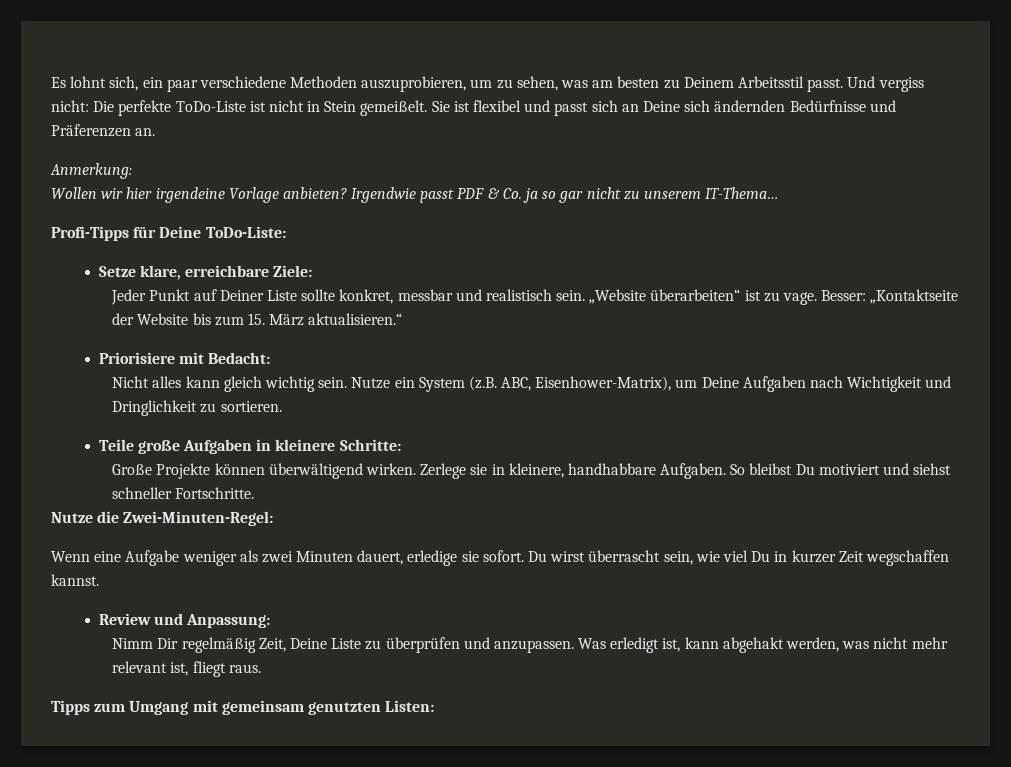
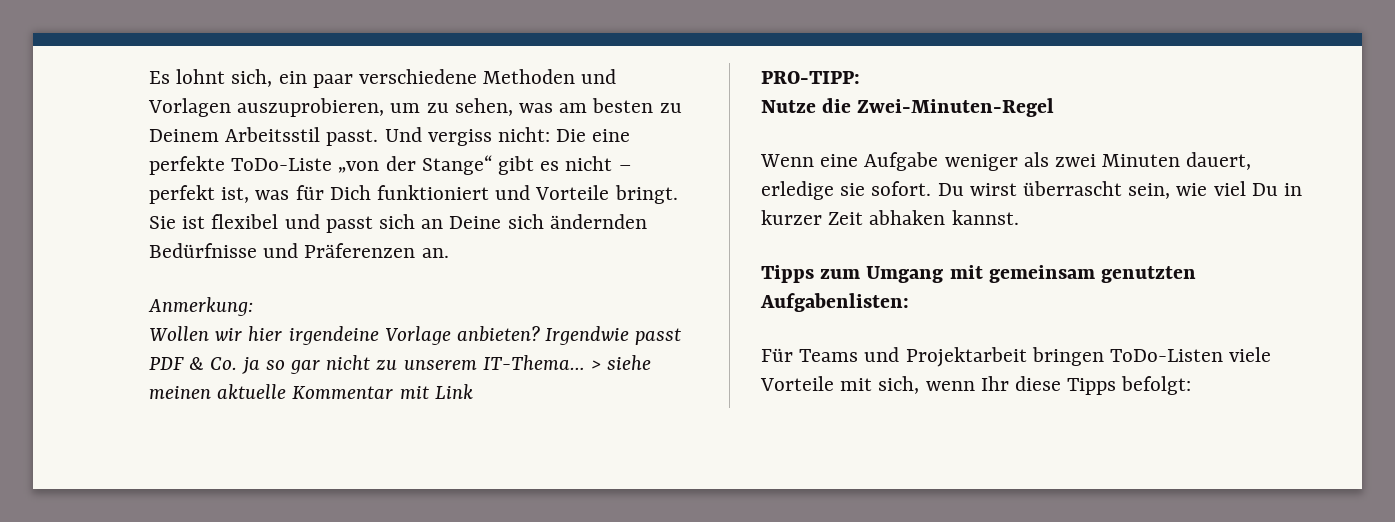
- Es lohnt sich, ein paar verschiedene Methoden auszuprobieren, um zu sehen, was am besten zu Deinem Arbeitsstil passt.
+ Es lohnt sich, ein paar verschiedene Methoden und Vorlagen auszuprobieren, um zu sehen, was am besten zu Deinem Arbeitsstil passt.
- Und vergiss nicht: Die perfekte ToDo-Liste ist nicht in Stein gemeißelt.
+ Und vergiss nicht: Die eine perfekte ToDo-Liste „von der Stange“ gibt es nicht – perfekt ist, was für Dich funktioniert und Vorteile bringt.
- Irgendwie passt PDF & Co. ja so gar nicht zu unserem IT-Thema…
- Profi-Tipps für Deine ToDo-Liste:
- Setze klare, erreichbare Ziele:
- Jeder Punkt auf Deiner Liste sollte konkret, messbar und realistisch sein. „Website überarbeiten“ ist zu vage. Besser: „Kontaktseite der Website bis zum 15. März aktualisieren.“
- Priorisiere mit Bedacht:
- Nicht alles kann gleich wichtig sein. Nutze ein System (z.B. ABC, Eisenhower-Matrix), um Deine Aufgaben nach Wichtigkeit und Dringlichkeit zu sortieren.
- Teile große Aufgaben in kleinere Schritte:
- Große Projekte können überwältigend wirken. Zerlege sie in kleinere, handhabbare Aufgaben. So bleibst Du motiviert und siehst schneller Fortschritte.
+ Irgendwie passt PDF & Co. ja so gar nicht zu unserem IT-Thema… > siehe meinen aktuelle Kommentar mit Link
+ PRO-TIPP:
- Nutze die Zwei-Minuten-Regel:
+ Nutze die Zwei-Minuten-Regel
- Du wirst überrascht sein, wie viel Du in kurzer Zeit wegschaffen kannst.
+ Du wirst überrascht sein, wie viel Du in kurzer Zeit abhaken kannst.
- Review und Anpassung:
- Nimm Dir regelmäßig Zeit, Deine Liste zu überprüfen und anzupassen. Was erledigt ist, kann abgehakt werden, was nicht mehr relevant ist, fliegt raus.
- Tipps zum Umgang mit gemeinsam genutzten Listen:
+ Tipps zum Umgang mit gemeinsam genutzten Aufgabenlisten:
+ Für Teams und Projektarbeit bringen ToDo-Listen viele Vorteile mit sich, wenn Ihr diese Tipps befolgt:

